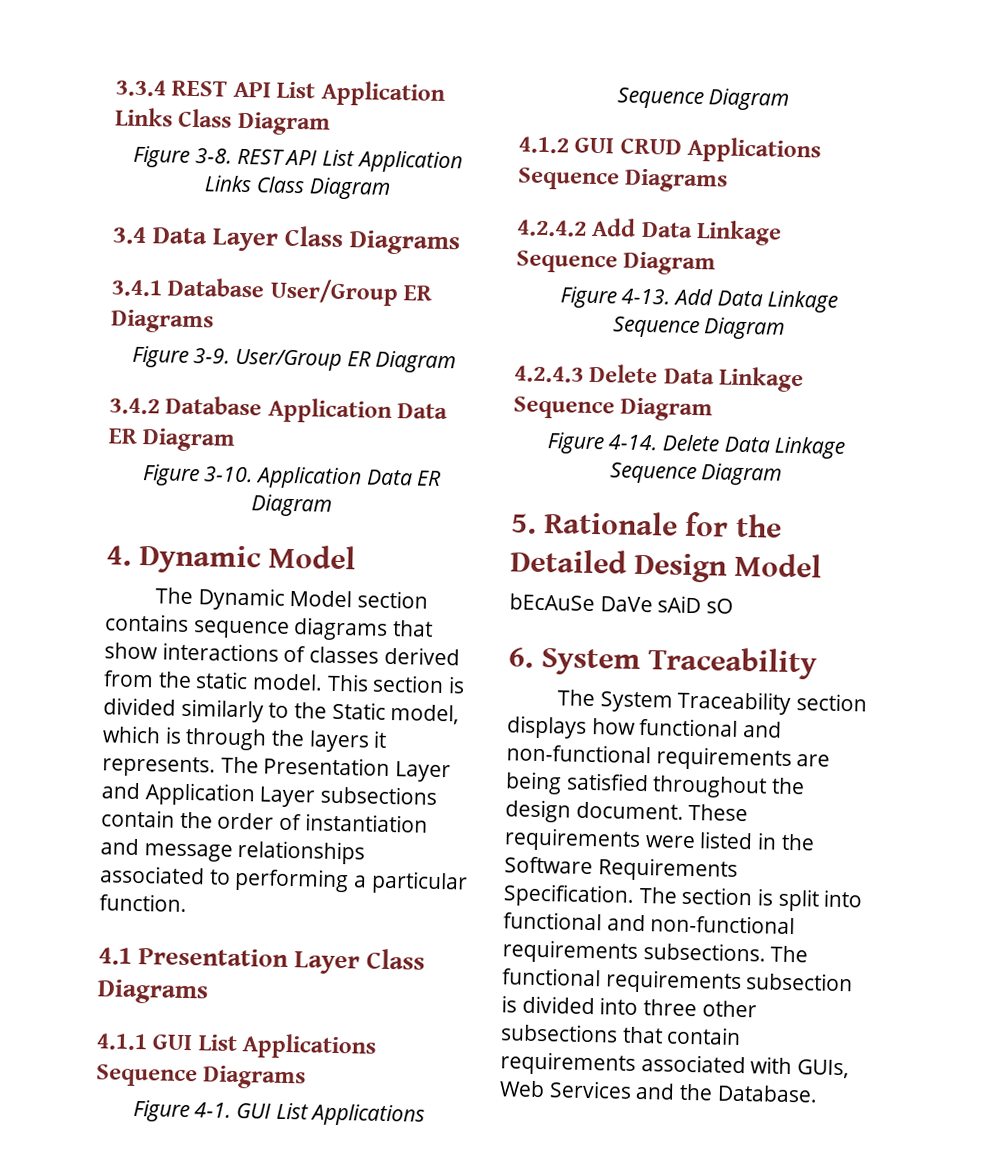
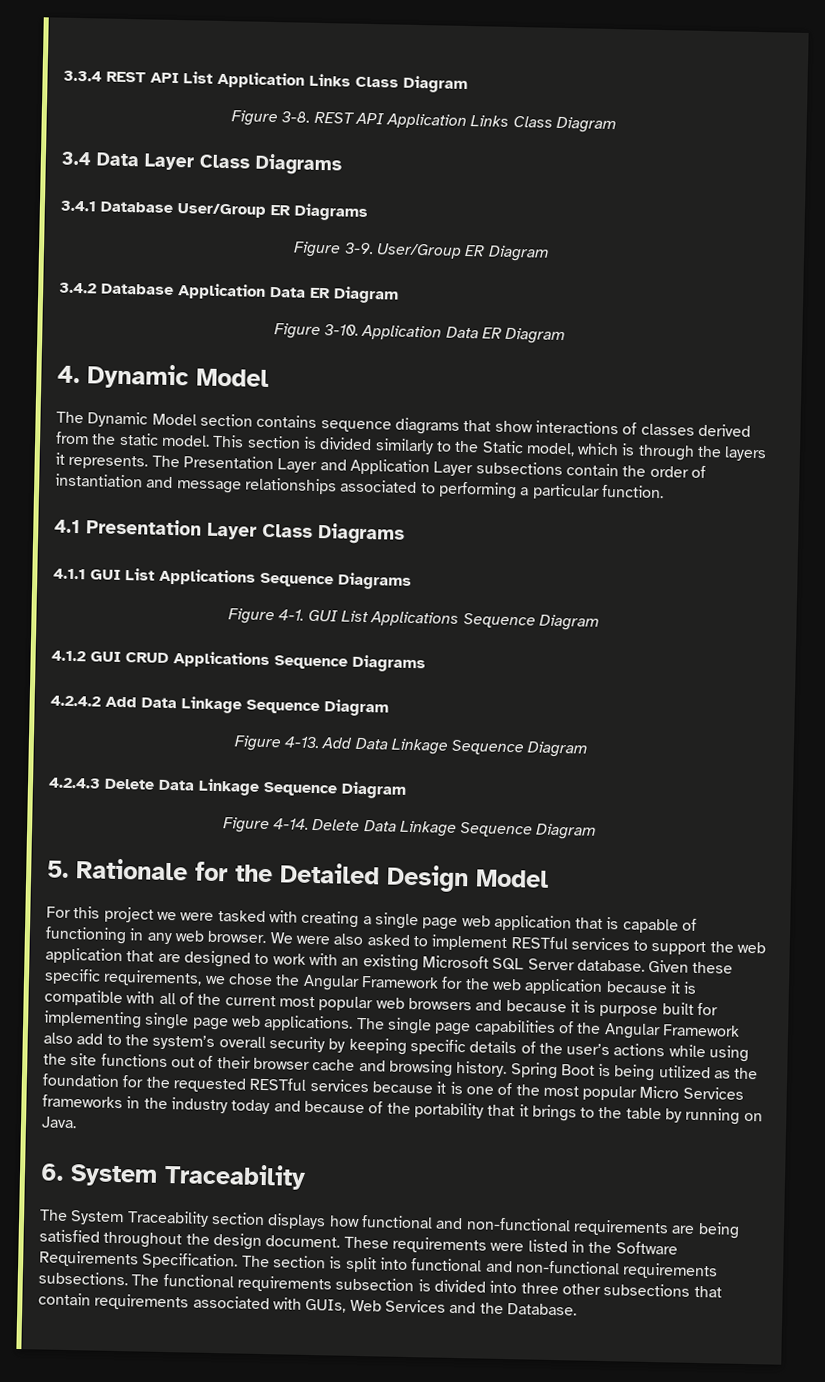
- Figure 3-8. REST API List Application Links Class Diagram
+ Figure 3-8. REST API Application Links Class Diagram
- bEcAuSe DaVe sAiD sO
+ For this project we were tasked with creating a single page web application that is capable of functioning in any web browser. We were also asked to implement RESTful services to support the web application that are designed to work with an existing Microsoft SQL Server database. Given these specific requirements, we chose the Angular Framework for the web application because it is compatible with all of the current most popular web browsers and because it is purpose built for implementing single page web applications. The single page capabilities of the Angular Framework also add to the system’s overall security by keeping specific details of the user’s actions while using the site functions out of their browser cache and browsing history. Spring Boot is being utilized as the foundation for the requested RESTful services because it is one of the most popular Micro Services frameworks in the industry today and because of the portability that it brings to the table by running on Java.

